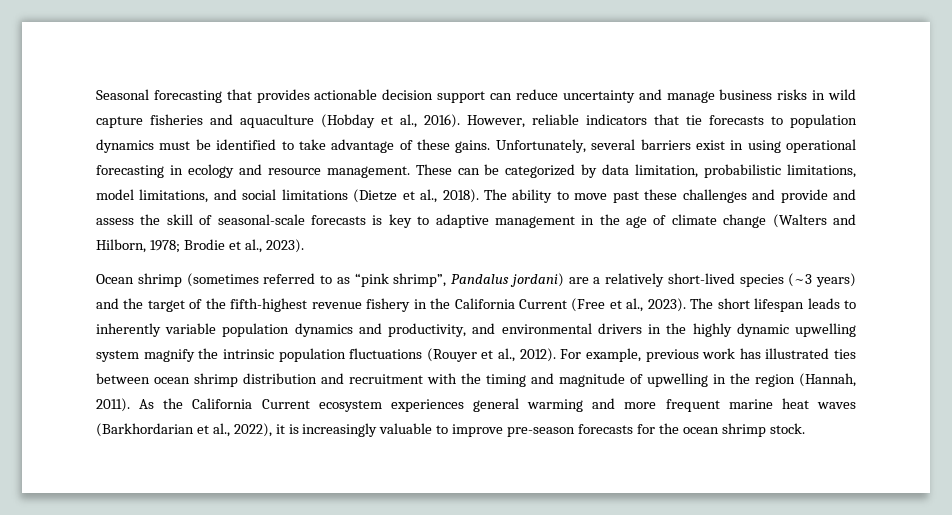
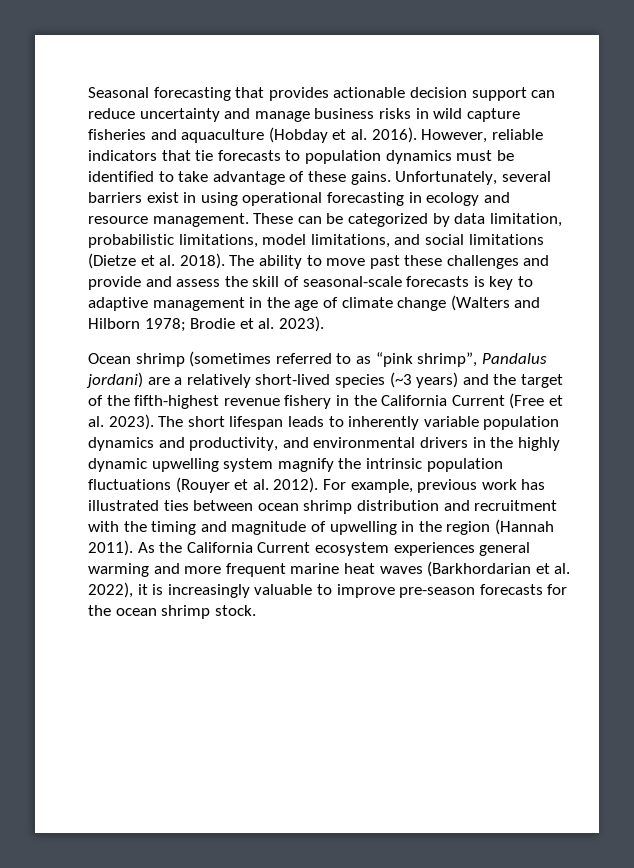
- Seasonal forecasting that provides actionable decision support can reduce uncertainty and manage business risks in wild capture fisheries and aquaculture (Hobday et al., 2016).
+ Seasonal forecasting that provides actionable decision support can reduce uncertainty and manage business risks in wild capture fisheries and aquaculture (Hobday et al. 2016).
- These can be categorized by data limitation, probabilistic limitations, model limitations, and social limitations (Dietze et al., 2018).
+ These can be categorized by data limitation, probabilistic limitations, model limitations, and social limitations (Dietze et al. 2018).
- The ability to move past these challenges and provide and assess the skill of seasonal-scale forecasts is key to adaptive management in the age of climate change (Walters and Hilborn, 1978; Brodie et al., 2023).
+ The ability to move past these challenges and provide and assess the skill of seasonal-scale forecasts is key to adaptive management in the age of climate change (Walters and Hilborn 1978; Brodie et al. 2023).
- Ocean shrimp (sometimes referred to as “pink shrimp”, Pandalus jordani) are a relatively short-lived species (~3 years) and the target of the fifth-highest revenue fishery in the California Current (Free et al., 2023).
+ Ocean shrimp (sometimes referred to as “pink shrimp”, Pandalus jordani) are a relatively short-lived species (~3 years) and the target of the fifth-highest revenue fishery in the California Current (Free et al. 2023).
- The short lifespan leads to inherently variable population dynamics and productivity, and environmental drivers in the highly dynamic upwelling system magnify the intrinsic population fluctuations (Rouyer et al., 2012).
+ The short lifespan leads to inherently variable population dynamics and productivity, and environmental drivers in the highly dynamic upwelling system magnify the intrinsic population fluctuations (Rouyer et al. 2012).
- For example, previous work has illustrated ties between ocean shrimp distribution and recruitment with the timing and magnitude of upwelling in the region (Hannah, 2011).
+ For example, previous work has illustrated ties between ocean shrimp distribution and recruitment with the timing and magnitude of upwelling in the region (Hannah 2011).
- As the California Current ecosystem experiences general warming and more frequent marine heat waves (Barkhordarian et al., 2022), it is increasingly valuable to improve pre-season forecasts for the ocean shrimp stock.
+ As the California Current ecosystem experiences general warming and more frequent marine heat waves (Barkhordarian et al. 2022), it is increasingly valuable to improve pre-season forecasts for the ocean shrimp stock.

